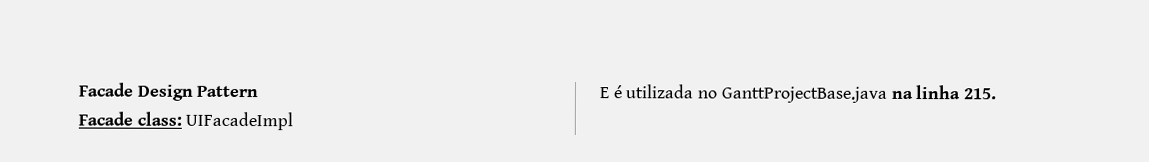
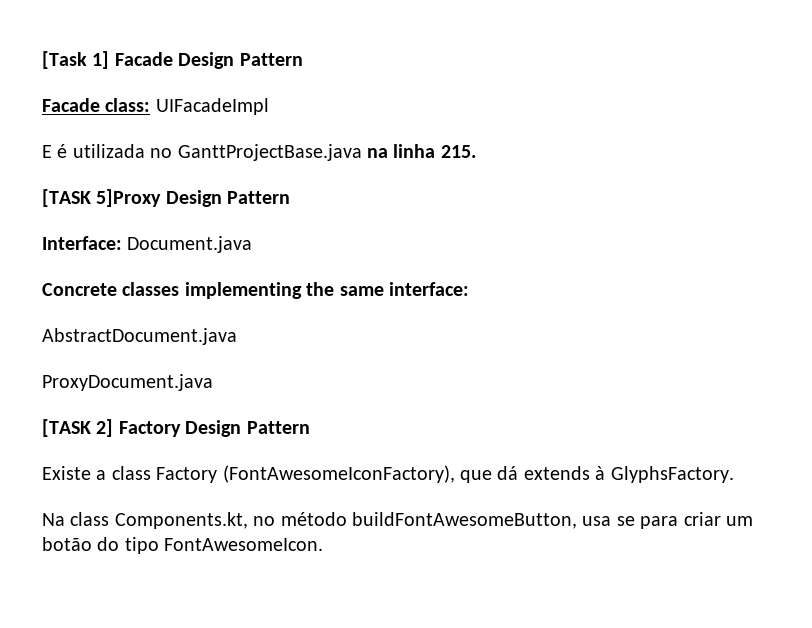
- Facade Design Pattern
+ [Task 1] Facade Design Pattern
+ [TASK 5]Proxy Design Pattern
+ Interface: Document.java
+ Concrete classes implementing the same interface:
+ AbstractDocument.java
+ ProxyDocument.java
+ [TASK 2] Factory Design Pattern
+ Existe a class Factory (FontAwesomeIconFactory), que dá extends à GlyphsFactory.
+ Na class Components.kt, no método buildFontAwesomeButton, usa se para criar um botão do tipo FontAwesomeIcon.

